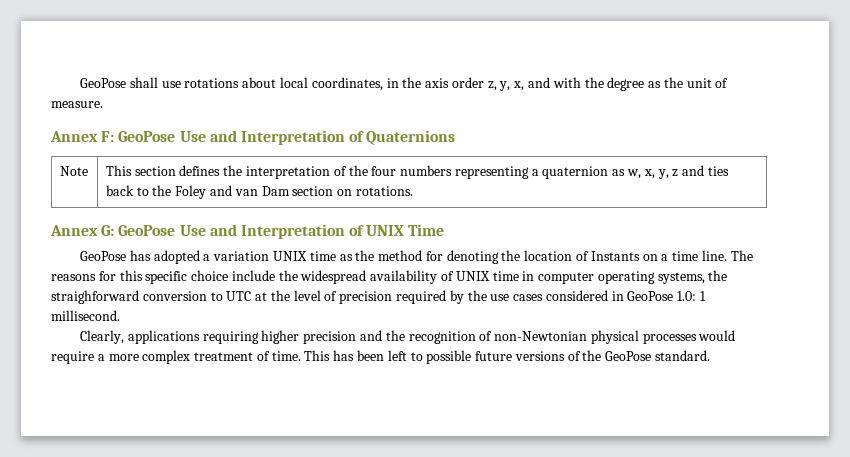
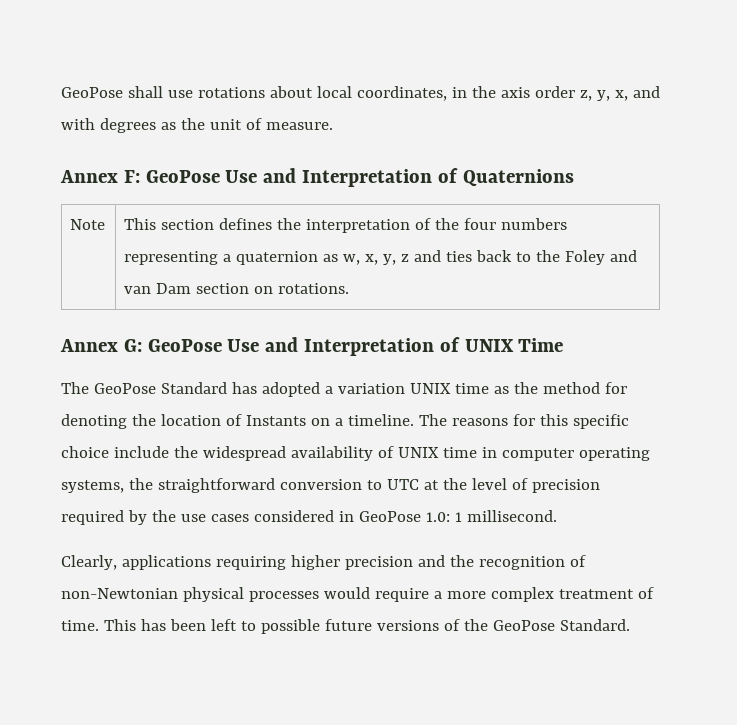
- GeoPose shall use rotations about local coordinates, in the axis order z, y, x, and with the degree as the unit of measure.
+ GeoPose shall use rotations about local coordinates, in the axis order z, y, x, and with degrees as the unit of measure.
- GeoPose has adopted a variation UNIX time as the method for denoting the location of Instants on a time line.
+ The GeoPose Standard has adopted a variation UNIX time as the method for denoting the location of Instants on a timeline.
- The reasons for this specific choice include the widespread availability of UNIX time in computer operating systems, the straighforward conversion to UTC at the level of precision required by the use cases considered in GeoPose 1.0: 1 millisecond.
+ The reasons for this specific choice include the widespread availability of UNIX time in computer operating systems, the straightforward conversion to UTC at the level of precision required by the use cases considered in GeoPose 1.0: 1 millisecond.
- This has been left to possible future versions of the GeoPose standard.
+ This has been left to possible future versions of the GeoPose Standard.

